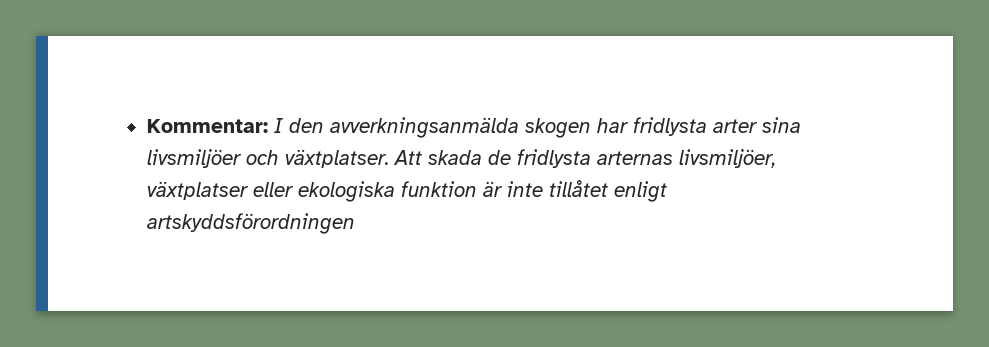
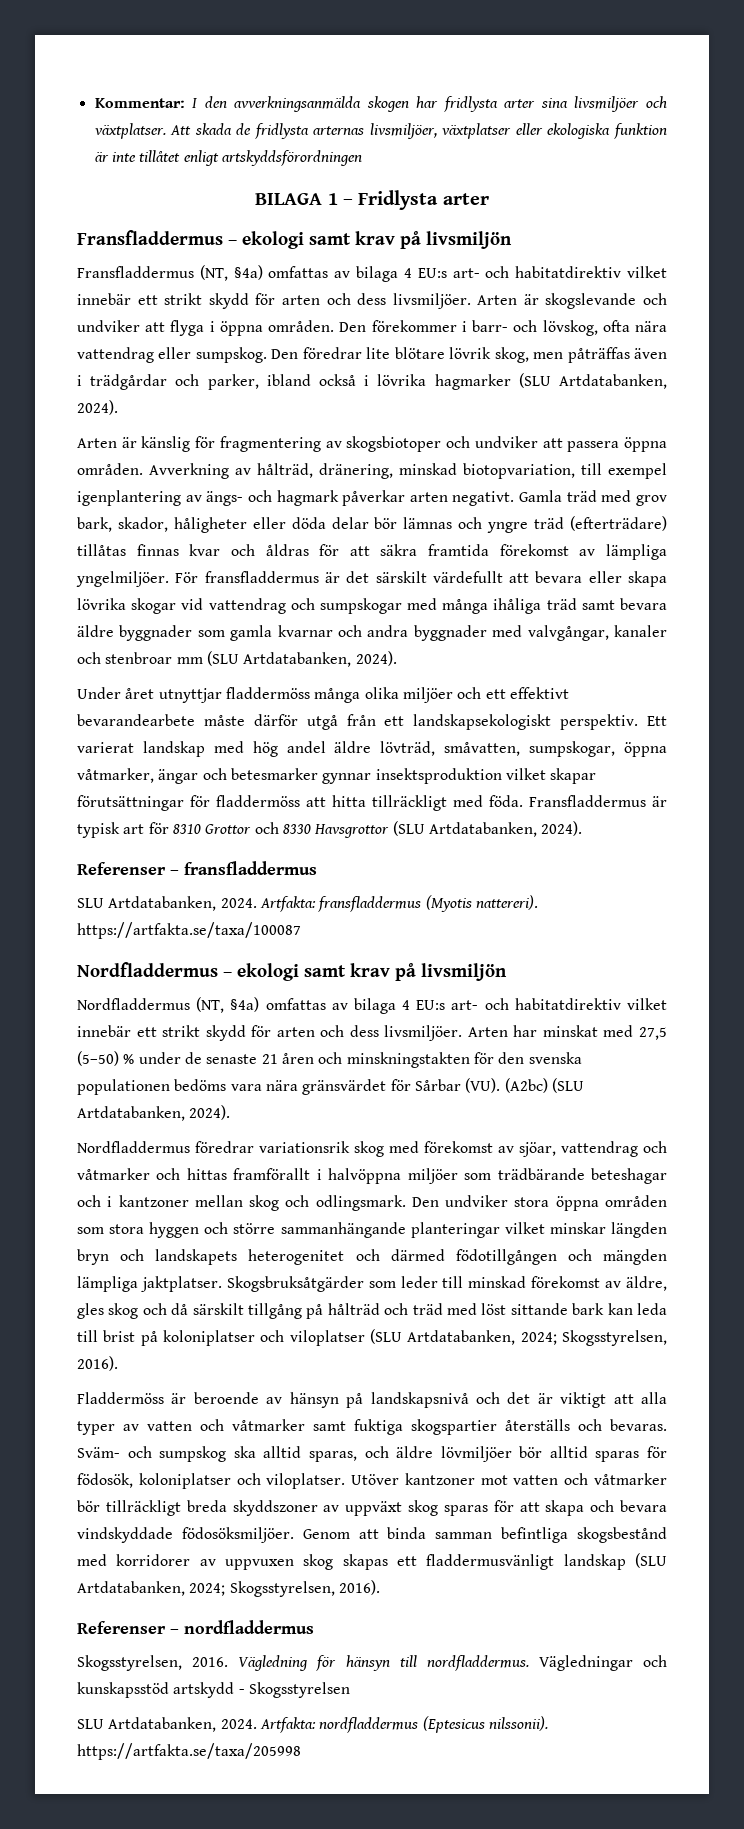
+ BILAGA 1 – Fridlysta arter
+ Fransfladdermus – ekologi samt krav på livsmiljön
+ Fransfladdermus (NT, §4a) omfattas av bilaga 4 EU:s art- och habitatdirektiv vilket innebär ett strikt skydd för arten och dess livsmiljöer. Arten är skogslevande och undviker att flyga i öppna områden. Den förekommer i barr- och lövskog, ofta nära vattendrag eller sumpskog. Den föredrar lite blötare lövrik skog, men påträffas även i trädgårdar och parker, ibland också i lövrika hagmarker (SLU Artdatabanken, 2024).
+ Arten är känslig för fragmentering av skogsbiotoper och undviker att passera öppna områden. Avverkning av hålträd, dränering, minskad biotopvariation, till exempel igenplantering av ängs- och hagmark påverkar arten negativt. Gamla träd med grov bark, skador, håligheter eller döda delar bör lämnas och yngre träd (efterträdare) tillåtas finnas kvar och åldras för att säkra framtida förekomst av lämpliga yngelmiljöer. För fransfladdermus är det särskilt värdefullt att bevara eller skapa lövrika skogar vid vattendrag och sumpskogar med många ihåliga träd samt bevara äldre byggnader som gamla kvarnar och andra byggnader med valvgångar, kanaler och stenbroar mm (SLU Artdatabanken, 2024).
+ Under året utnyttjar fladdermöss många olika miljöer och ett effektivt bevarandearbete måste därför utgå från ett landskapsekologiskt perspektiv. Ett varierat landskap med hög andel äldre lövträd, småvatten, sumpskogar, öppna våtmarker, ängar och betesmarker gynnar insektsproduktion vilket skapar förutsättningar för fladdermöss att hitta tillräckligt med föda. Fransfladdermus är typisk art för 8310 Grottor och 8330 Havsgrottor (SLU Artdatabanken, 2024).
+ Referenser – fransfladdermus
+ SLU Artdatabanken, 2024. Artfakta: fransfladdermus (Myotis nattereri). https://artfakta.se/taxa/100087
+ Nordfladdermus – ekologi samt krav på livsmiljön
+ Nordfladdermus (NT, §4a) omfattas av bilaga 4 EU:s art- och habitatdirektiv vilket innebär ett strikt skydd för arten och dess livsmiljöer. Arten har minskat med 27,5 (5–50) % under de senaste 21 åren och minskningstakten för den svenska populationen bedöms vara nära gränsvärdet för Sårbar (VU). (A2bc) (SLU Artdatabanken, 2024).
+ Nordfladdermus föredrar variationsrik skog med förekomst av sjöar, vattendrag och våtmarker och hittas framförallt i halvöppna miljöer som trädbärande beteshagar och i kantzoner mellan skog och odlingsmark. Den undviker stora öppna områden som stora hyggen och större sammanhängande planteringar vilket minskar längden bryn och landskapets heterogenitet och därmed födotillgången och mängden lämpliga jaktplatser. Skogsbruksåtgärder som leder till minskad förekomst av äldre, gles skog och då särskilt tillgång på hålträd och träd med löst sittande bark kan leda till brist på koloniplatser och viloplatser (SLU Artdatabanken, 2024; Skogsstyrelsen, 2016).
+ Fladdermöss är beroende av hänsyn på landskapsnivå och det är viktigt att alla typer av vatten och våtmarker samt fuktiga skogspartier återställs och bevaras. Sväm- och sumpskog ska alltid sparas, och äldre lövmiljöer bör alltid sparas för födosök, koloniplatser och viloplatser. Utöver kantzoner mot vatten och våtmarker bör tillräckligt breda skyddszoner av uppväxt skog sparas för att skapa och bevara vindskyddade födosöksmiljöer. Genom att binda samman befintliga skogsbestånd med korridorer av uppvuxen skog skapas ett fladdermusvänligt landskap (SLU Artdatabanken, 2024; Skogsstyrelsen, 2016).
+ Referenser – nordfladdermus
+ Skogsstyrelsen, 2016. Vägledning för hänsyn till nordfladdermus. Vägledningar och kunskapsstöd artskydd - Skogsstyrelsen
+ SLU Artdatabanken, 2024. Artfakta: nordfladdermus (Eptesicus nilssonii). https://artfakta.se/taxa/205998

